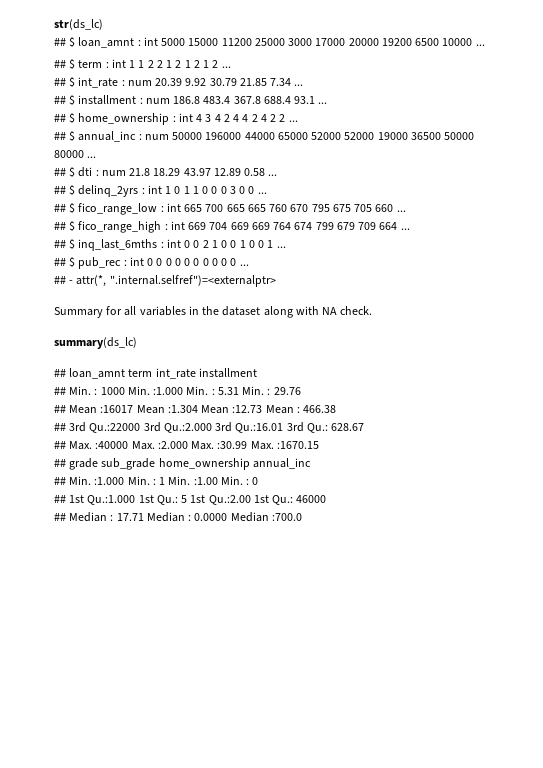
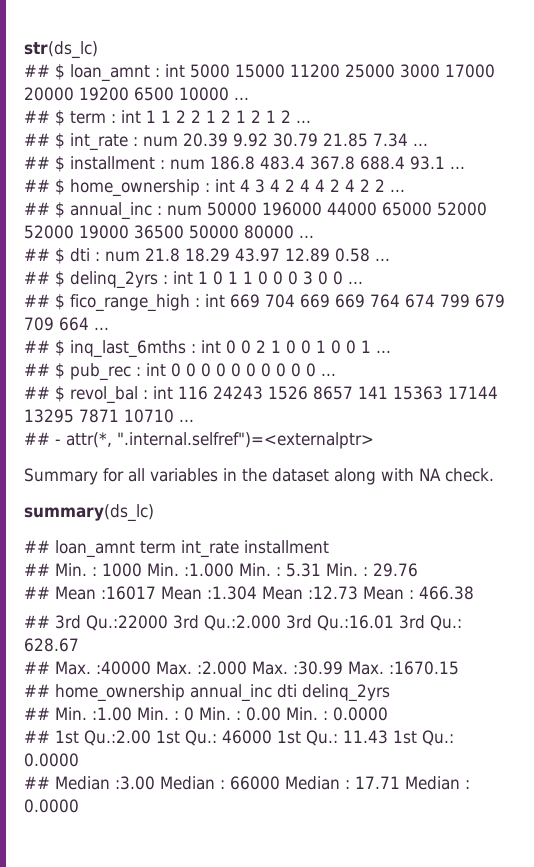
- ## $ fico_range_low : int 665 700 665 665 760 670 795 675 705 660 ...
+ ## $ revol_bal : int 116 24243 1526 8657 141 15363 17144 13295 7871 10710 ...
- ## grade sub_grade home_ownership annual_inc
- ## Min. :1.000 Min. : 1 Min. :1.00 Min. : 0
- ## 1st Qu.:1.000 1st Qu.: 5 1st Qu.:2.00 1st Qu.: 46000
- ## Median : 17.71 Median : 0.0000 Median :700.0
+ ## home_ownership annual_inc dti delinq_2yrs
+ ## Min. :1.00 Min. : 0 Min. : 0.00 Min. : 0.0000
+ ## 1st Qu.:2.00 1st Qu.: 46000 1st Qu.: 11.43 1st Qu.: 0.0000
+ ## Median :3.00 Median : 66000 Median : 17.71 Median : 0.0000

